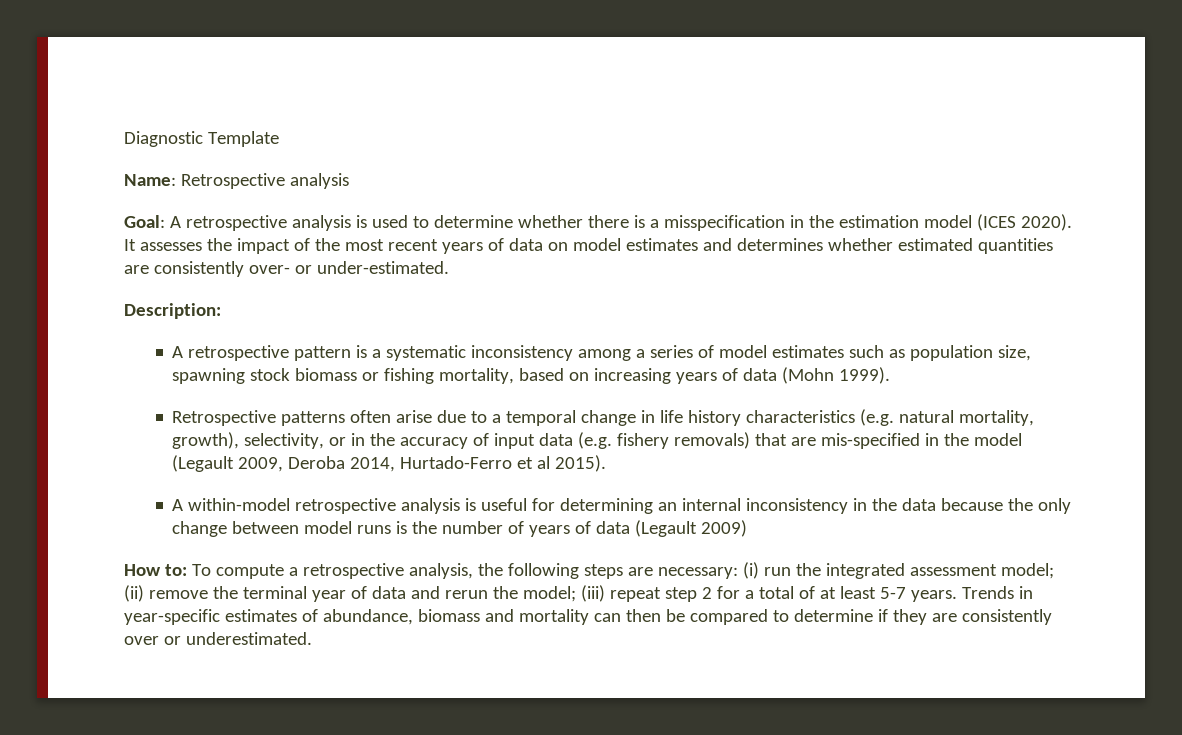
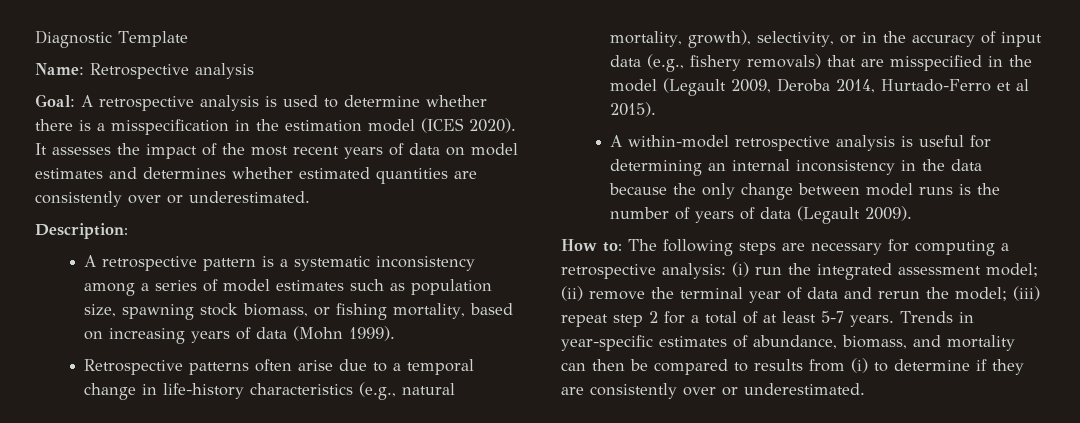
- It assesses the impact of the most recent years of data on model estimates and determines whether estimated quantities are consistently over- or under-estimated.
+ It assesses the impact of the most recent years of data on model estimates and determines whether estimated quantities are consistently over or underestimated.
- A retrospective pattern is a systematic inconsistency among a series of model estimates such as population size, spawning stock biomass or fishing mortality, based on increasing years of data (Mohn 1999).
+ A retrospective pattern is a systematic inconsistency among a series of model estimates such as population size, spawning stock biomass, or fishing mortality, based on increasing years of data (Mohn 1999).
- Retrospective patterns often arise due to a temporal change in life history characteristics (e.g. natural mortality, growth), selectivity, or in the accuracy of input data (e.g. fishery removals) that are mis-specified in the model (Legault 2009, Deroba 2014, Hurtado-Ferro et al 2015).
+ Retrospective patterns often arise due to a temporal change in life-history characteristics (e.g., natural mortality, growth), selectivity, or in the accuracy of input data (e.g., fishery removals) that are misspecified in the model (Legault 2009, Deroba 2014, Hurtado-Ferro et al 2015).
- A within-model retrospective analysis is useful for determining an internal inconsistency in the data because the only change between model runs is the number of years of data (Legault 2009)
+ A within-model retrospective analysis is useful for determining an internal inconsistency in the data because the only change between model runs is the number of years of data (Legault 2009).
- How to: To compute a retrospective analysis, the following steps are necessary: (i) run the integrated assessment model; (ii) remove the terminal year of data and rerun the model; (iii) repeat step 2 for a total of at least 5-7 years.
+ How to: The following steps are necessary for computing a retrospective analysis: (i) run the integrated assessment model; (ii) remove the terminal year of data and rerun the model; (iii) repeat step 2 for a total of at least 5-7 years.
- Trends in year-specific estimates of abundance, biomass and mortality can then be compared to determine if they are consistently over or underestimated.
+ Trends in year-specific estimates of abundance, biomass, and mortality can then be compared to results from (i) to determine if they are consistently over or underestimated.

